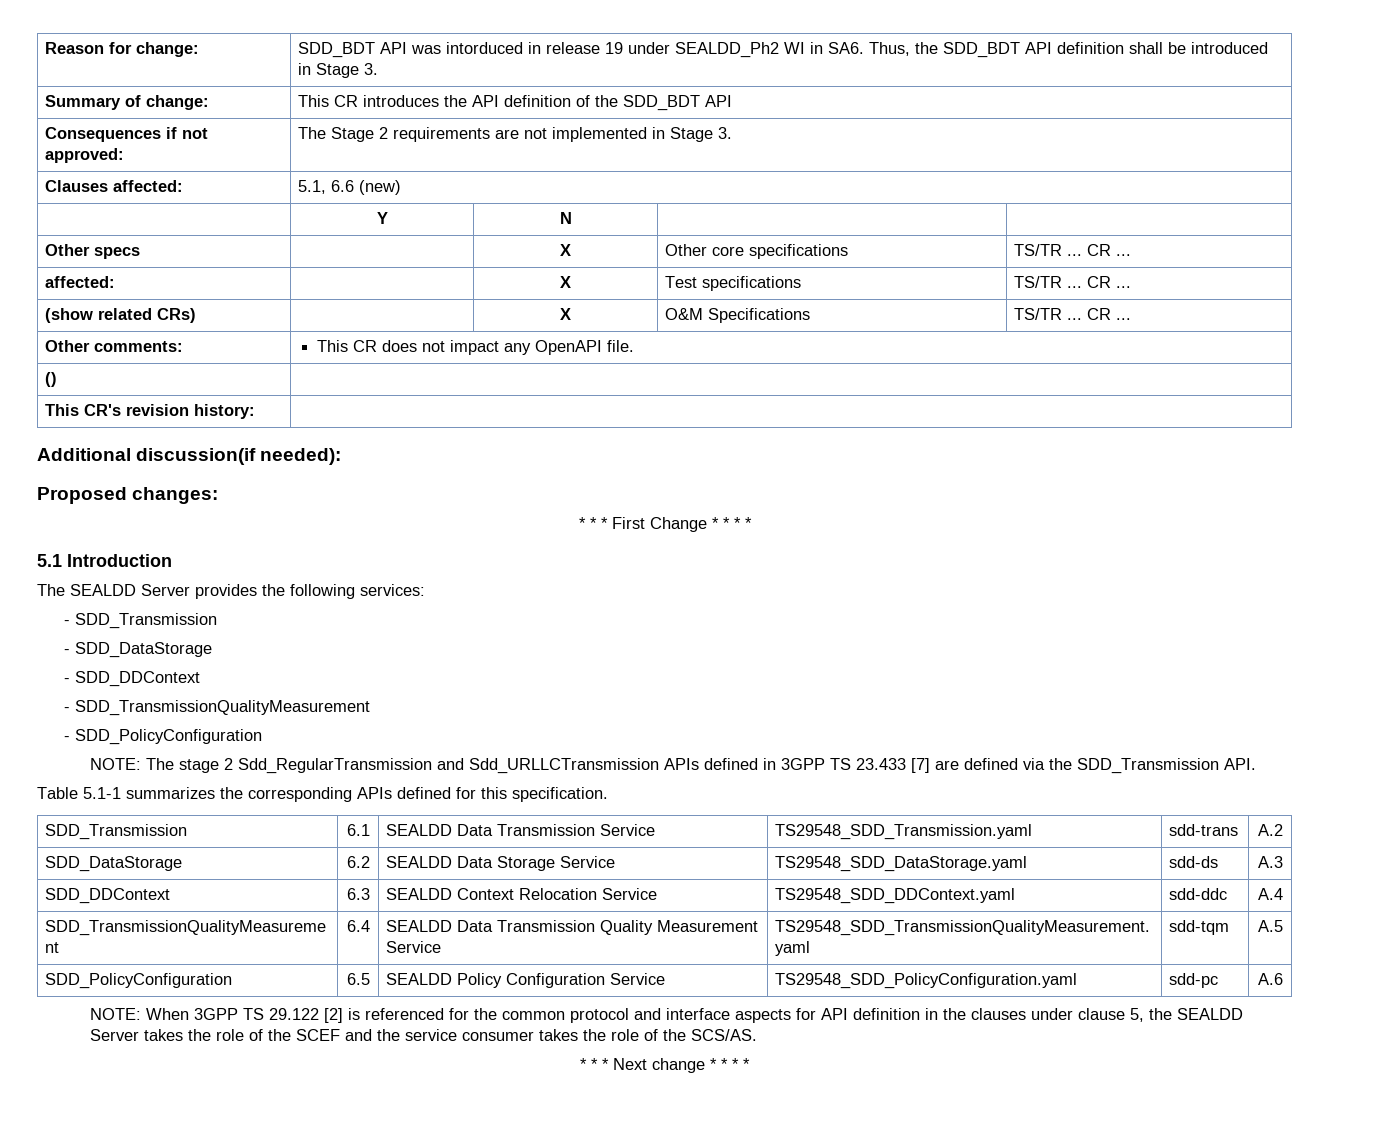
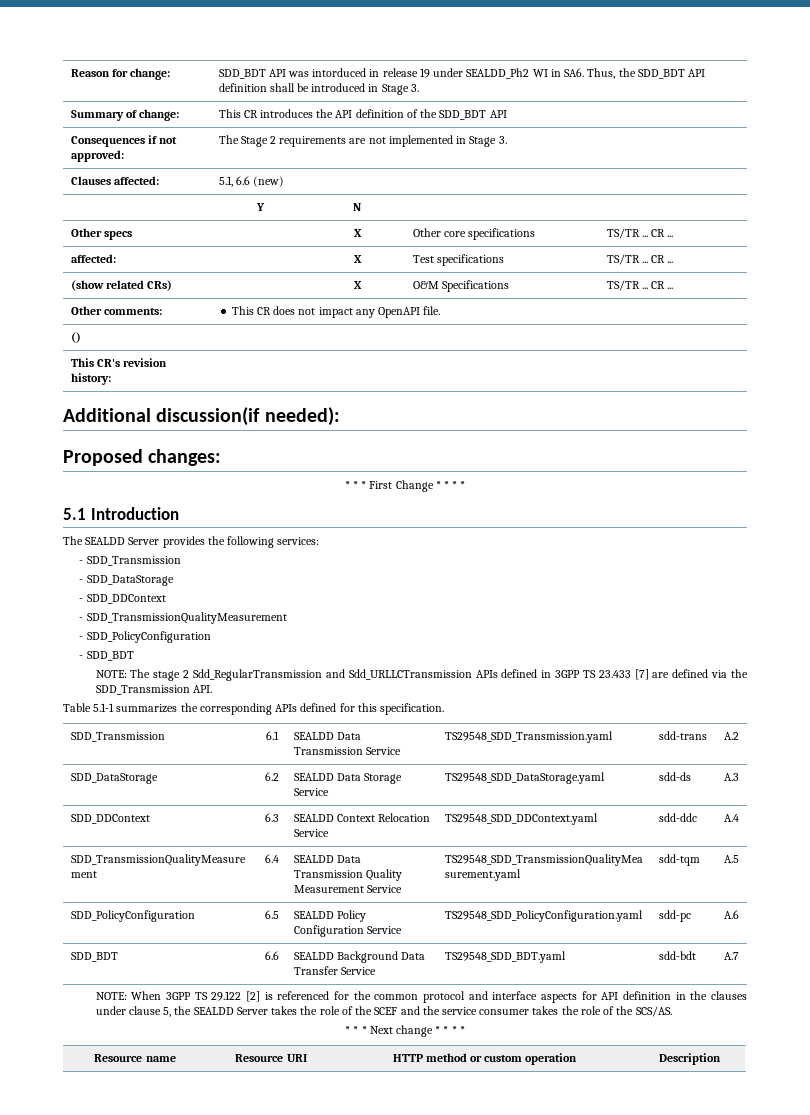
+ - SDD_BDT
+ SDD_BDT | 6.6 | SEALDD Background Data Transfer Service | TS29548_SDD_BDT.yaml | sdd-bdt | A.7
+ Resource name | Resource URI | HTTP method or custom operation | Description

